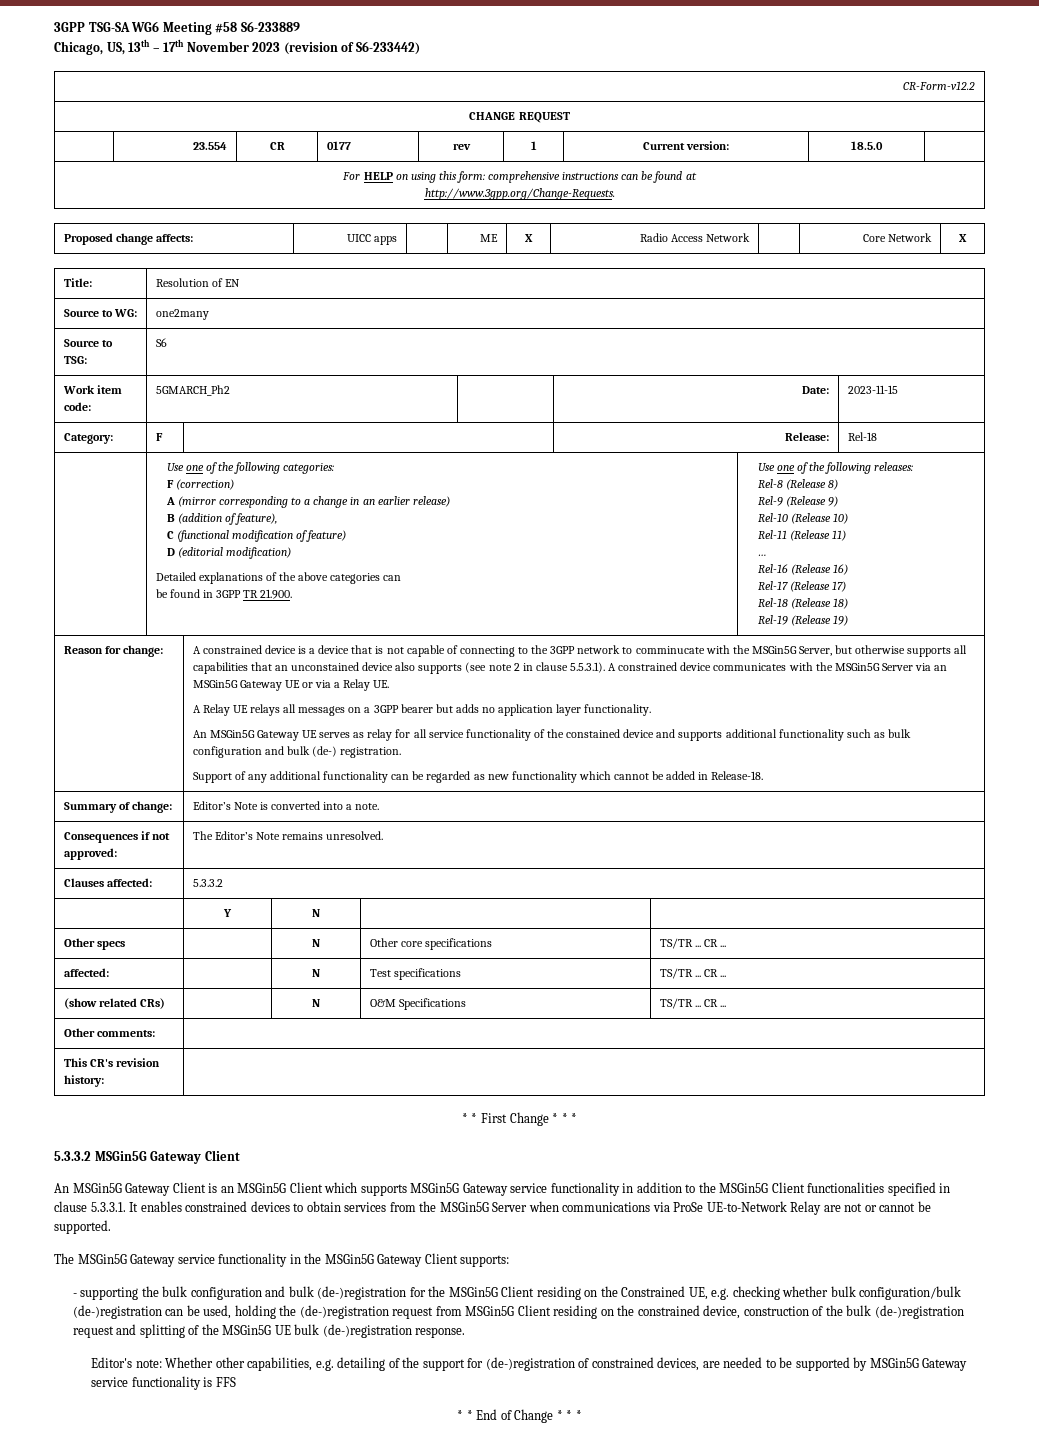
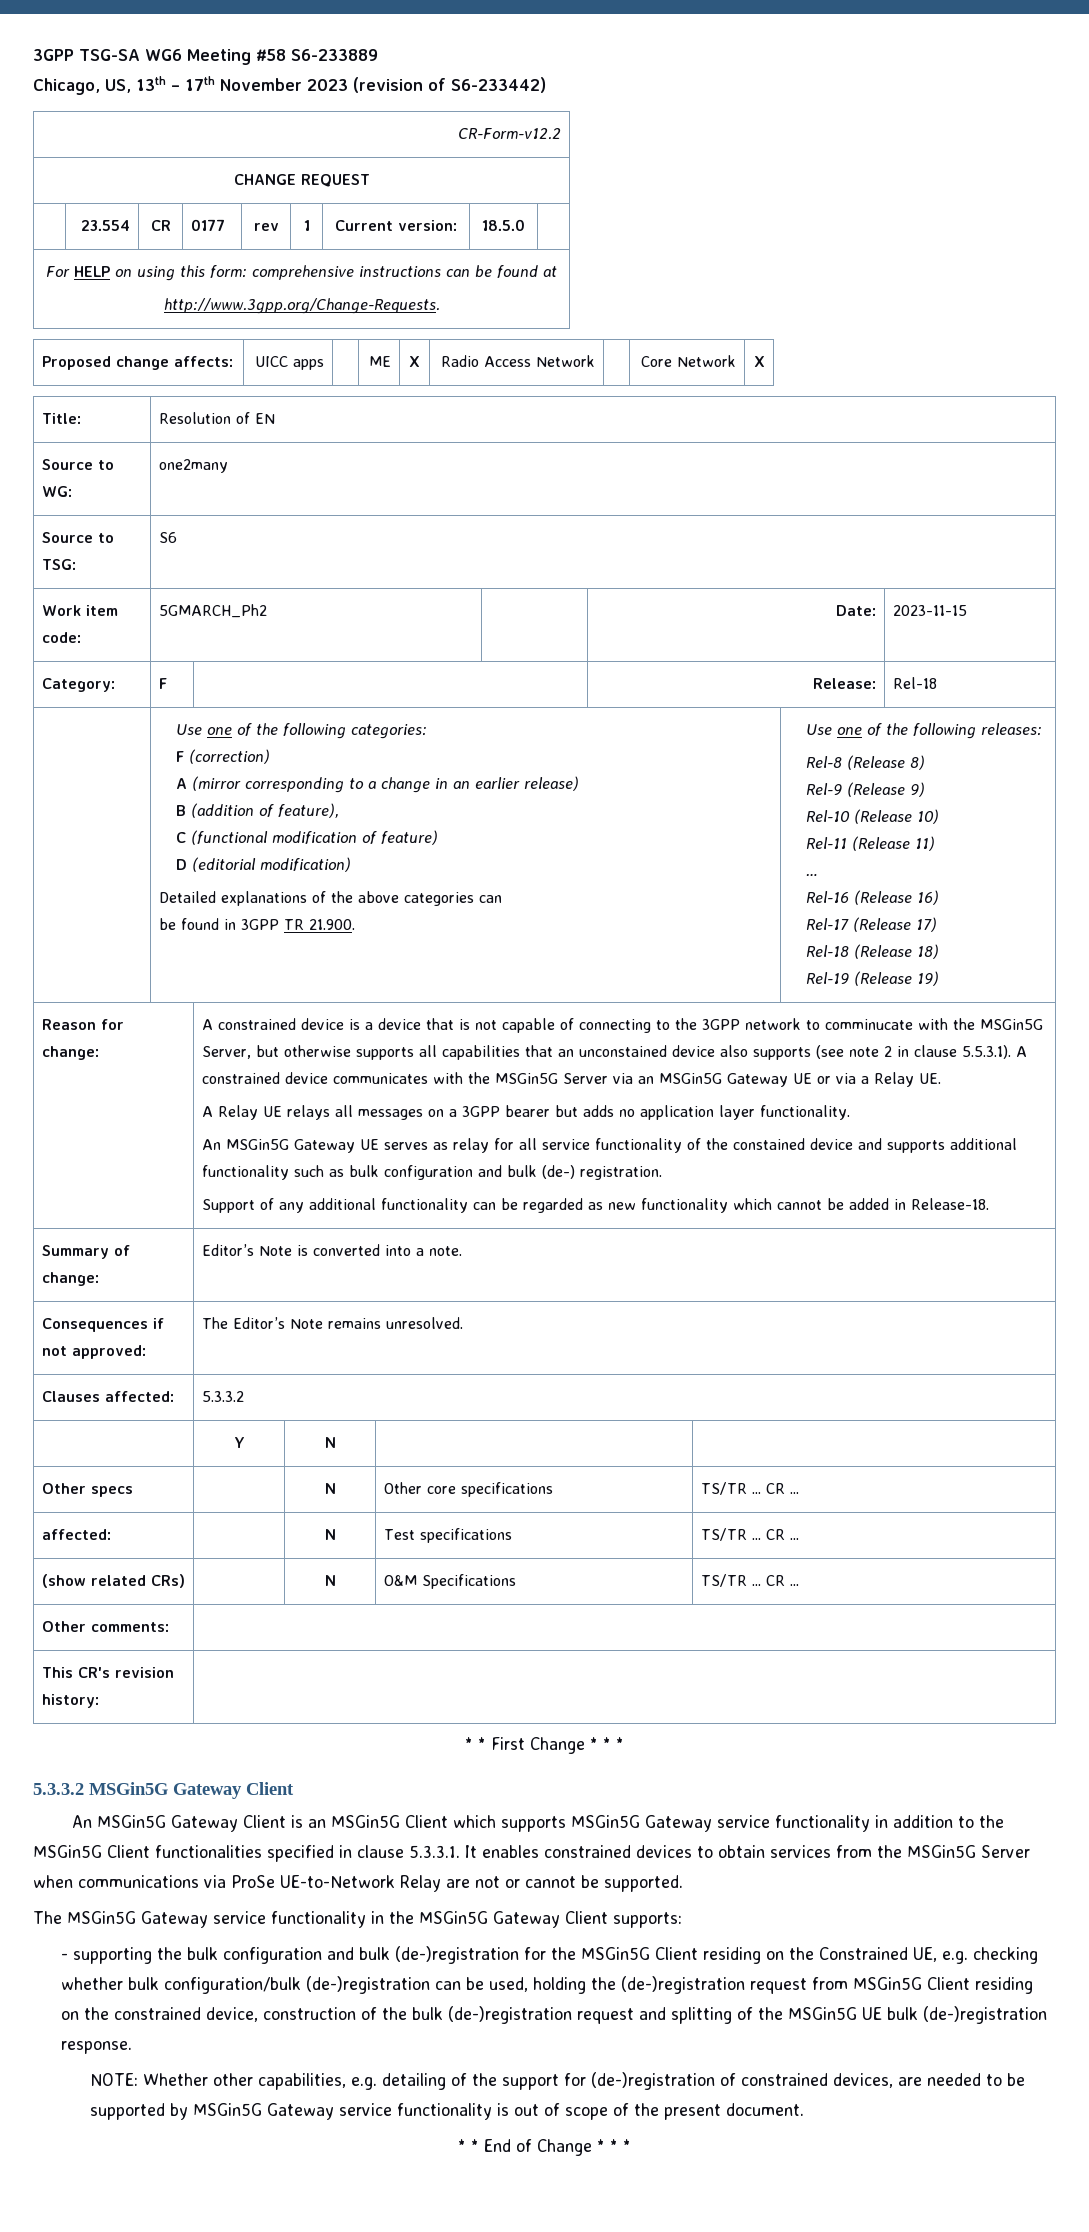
- Editor's note: Whether other capabilities, e.g. detailing of the support for (de-)registration of constrained devices, are needed to be supported by MSGin5G Gateway service functionality is FFS
+ NOTE: Whether other capabilities, e.g. detailing of the support for (de-)registration of constrained devices, are needed to be supported by MSGin5G Gateway service functionality is out of scope of the present document.

